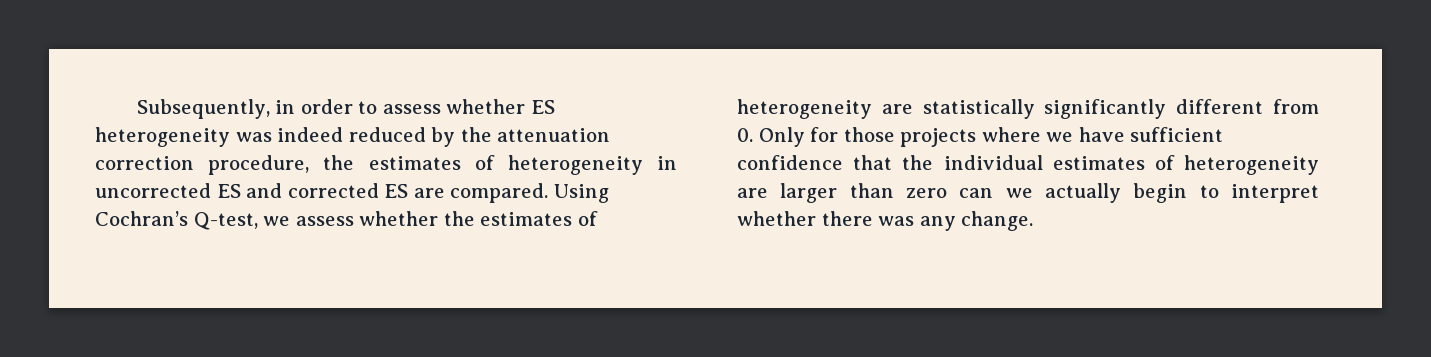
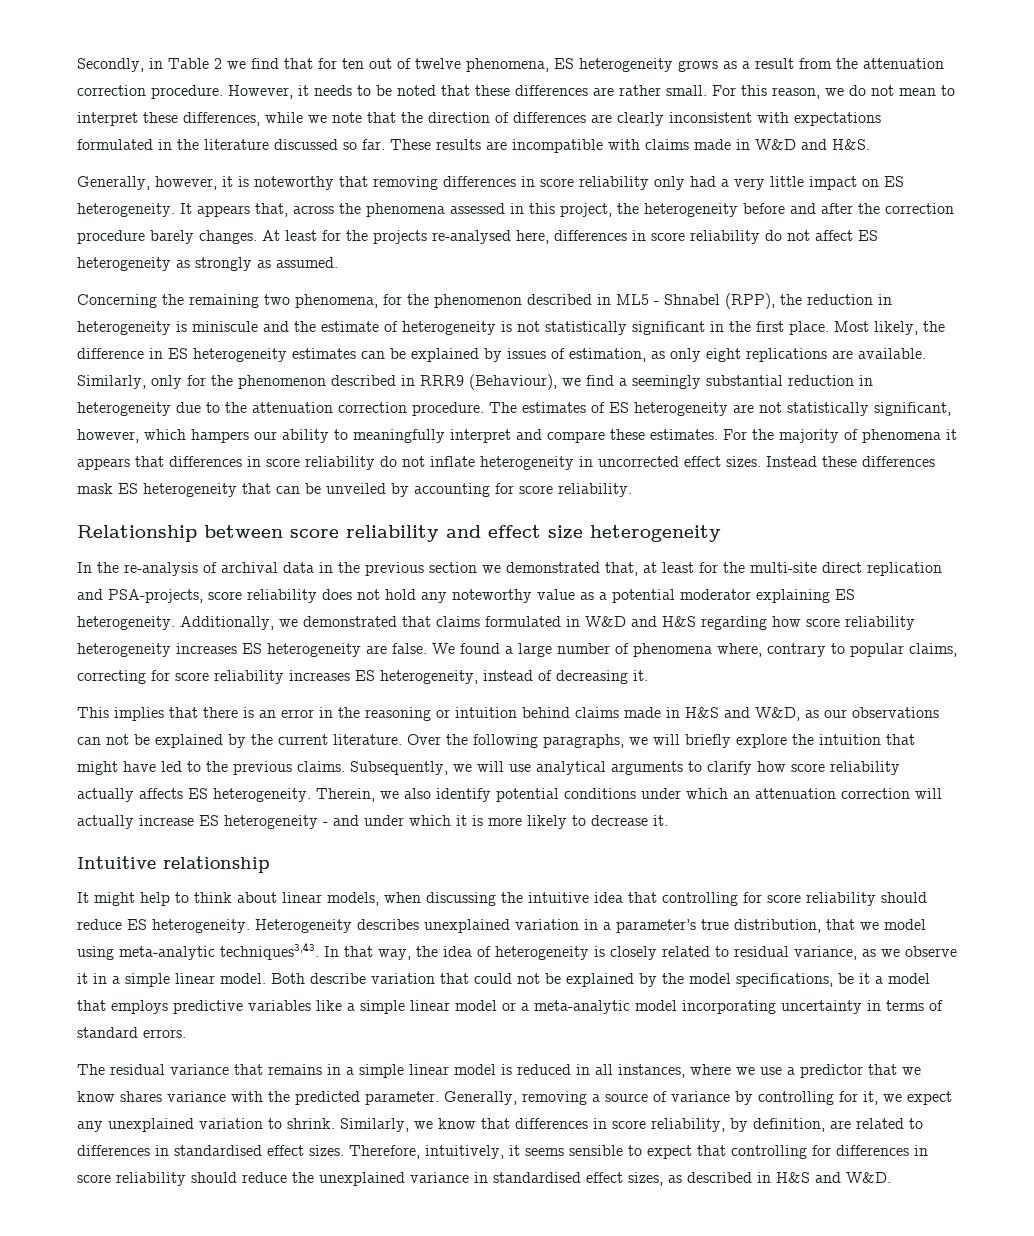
- Subsequently, in order to assess whether ES heterogeneity was indeed reduced by the attenuation correction procedure, the estimates of heterogeneity in uncorrected ES and corrected ES are compared. Using Cochran’s Q-test, we assess whether the estimates of heterogeneity are statistically significantly different from 0. Only for those projects where we have sufficient confidence that the individual estimates of heterogeneity are larger than zero can we actually begin to interpret whether there was any change.
+ Secondly, in Table 2 we find that for ten out of twelve phenomena, ES heterogeneity grows as a result from the attenuation correction procedure. However, it needs to be noted that these differences are rather small. For this reason, we do not mean to interpret these differences, while we note that the direction of differences are clearly inconsistent with expectations formulated in the literature discussed so far. These results are incompatible with claims made in W&D and H&S.
+ Generally, however, it is noteworthy that removing differences in score reliability only had a very little impact on ES heterogeneity. It appears that, across the phenomena assessed in this project, the heterogeneity before and after the correction procedure barely changes. At least for the projects re-analysed here, differences in score reliability do not affect ES heterogeneity as strongly as assumed.
+ Concerning the remaining two phenomena, for the phenomenon described in ML5 - Shnabel (RPP), the reduction in heterogeneity is miniscule and the estimate of heterogeneity is not statistically significant in the first place. Most likely, the difference in ES heterogeneity estimates can be explained by issues of estimation, as only eight replications are available. Similarly, only for the phenomenon described in RRR9 (Behaviour), we find a seemingly substantial reduction in heterogeneity due to the attenuation correction procedure. The estimates of ES heterogeneity are not statistically significant, however, which hampers our ability to meaningfully interpret and compare these estimates. For the majority of phenomena it appears that differences in score reliability do not inflate heterogeneity in uncorrected effect sizes. Instead these differences mask ES heterogeneity that can be unveiled by accounting for score reliability.
+ Relationship between score reliability and effect size heterogeneity
+ In the re-analysis of archival data in the previous section we demonstrated that, at least for the multi-site direct replication and PSA-projects, score reliability does not hold any noteworthy value as a potential moderator explaining ES heterogeneity. Additionally, we demonstrated that claims formulated in W&D and H&S regarding how score reliability heterogeneity increases ES heterogeneity are false. We found a large number of phenomena where, contrary to popular claims, correcting for score reliability increases ES heterogeneity, instead of decreasing it.
+ This implies that there is an error in the reasoning or intuition behind claims made in H&S and W&D, as our observations can not be explained by the current literature. Over the following paragraphs, we will briefly explore the intuition that might have led to the previous claims. Subsequently, we will use analytical arguments to clarify how score reliability actually affects ES heterogeneity. Therein, we also identify potential conditions under which an attenuation correction will actually increase ES heterogeneity - and under which it is more likely to decrease it.
+ Intuitive relationship
+ It might help to think about linear models, when discussing the intuitive idea that controlling for score reliability should reduce ES heterogeneity. Heterogeneity describes unexplained variation in a parameter’s true distribution, that we model using meta-analytic techniques3,43. In that way, the idea of heterogeneity is closely related to residual variance, as we observe it in a simple linear model. Both describe variation that could not be explained by the model specifications, be it a model that employs predictive variables like a simple linear model or a meta-analytic model incorporating uncertainty in terms of standard errors.
+ The residual variance that remains in a simple linear model is reduced in all instances, where we use a predictor that we know shares variance with the predicted parameter. Generally, removing a source of variance by controlling for it, we expect any unexplained variation to shrink. Similarly, we know that differences in score reliability, by definition, are related to differences in standardised effect sizes. Therefore, intuitively, it seems sensible to expect that controlling for differences in score reliability should reduce the unexplained variance in standardised effect sizes, as described in H&S and W&D.

